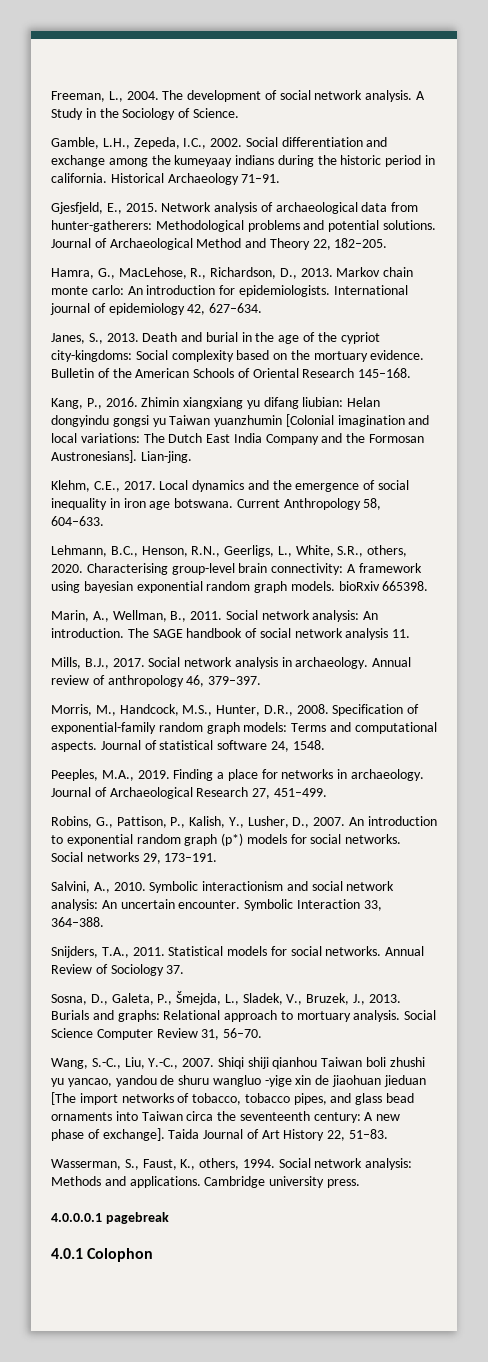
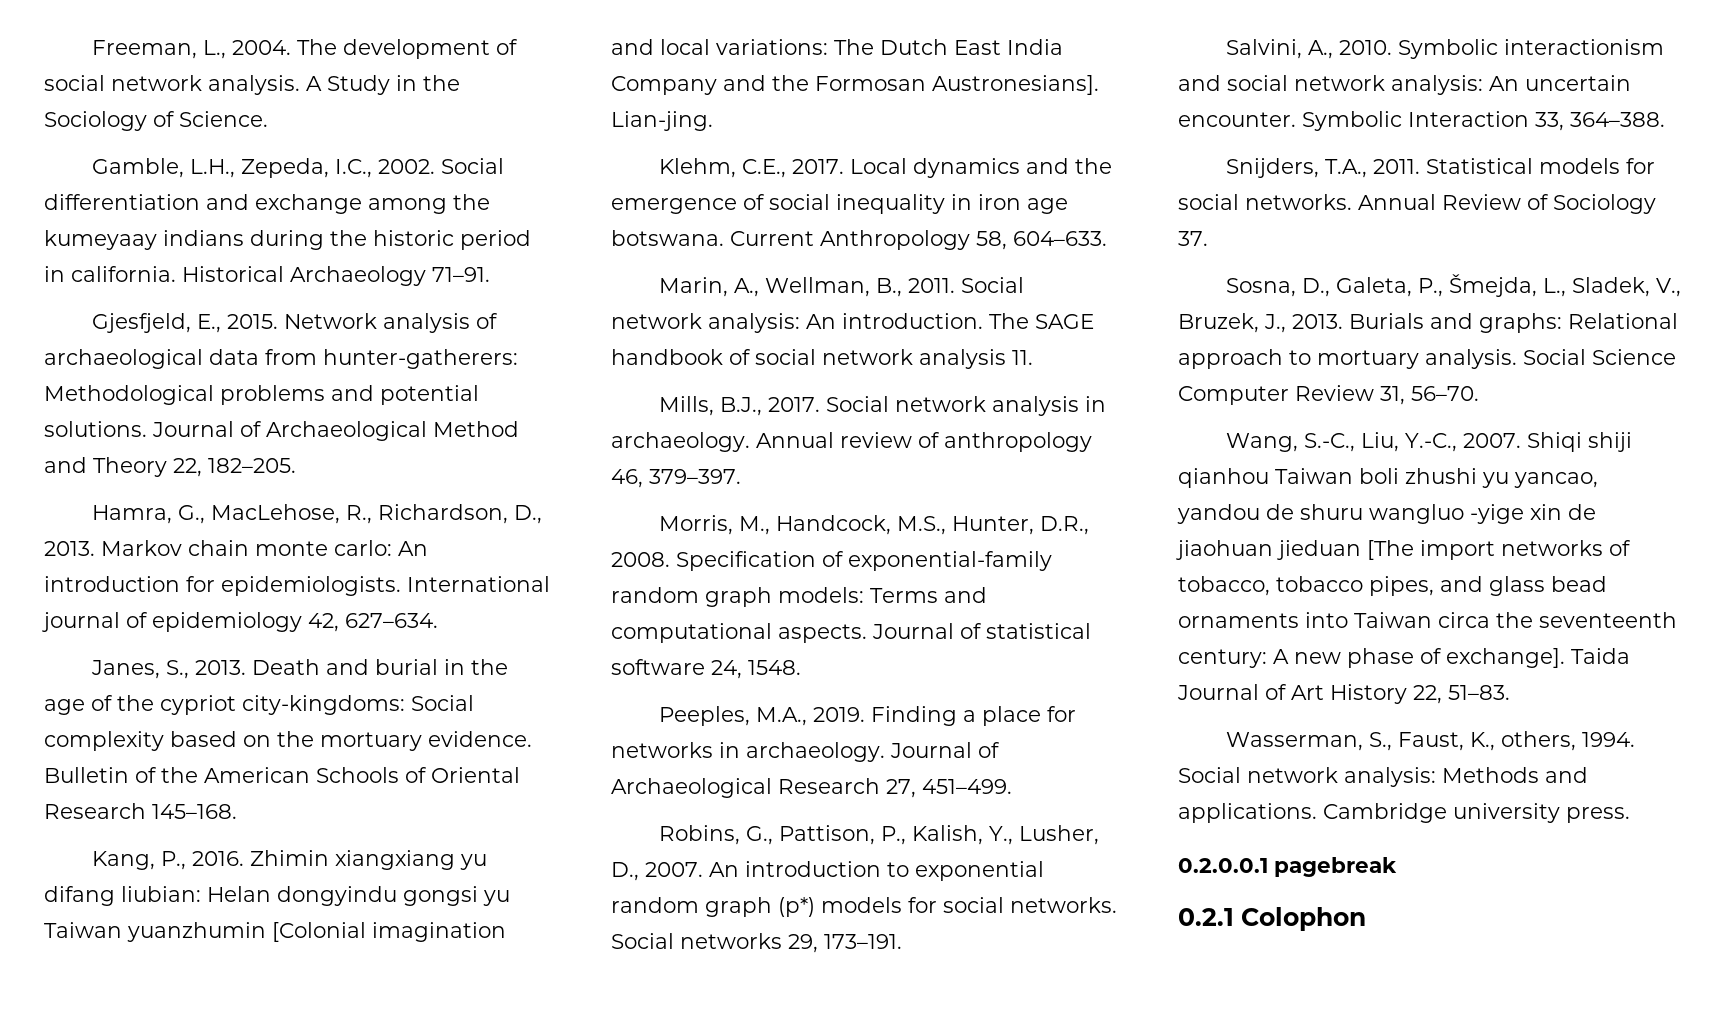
- Lehmann, B.C., Henson, R.N., Geerligs, L., White, S.R., others, 2020. Characterising group-level brain connectivity: A framework using bayesian exponential random graph models. bioRxiv 665398.
- 4.0.0.0.1 pagebreak
+ 0.2.0.0.1 pagebreak
- 4.0.1 Colophon
+ 0.2.1 Colophon

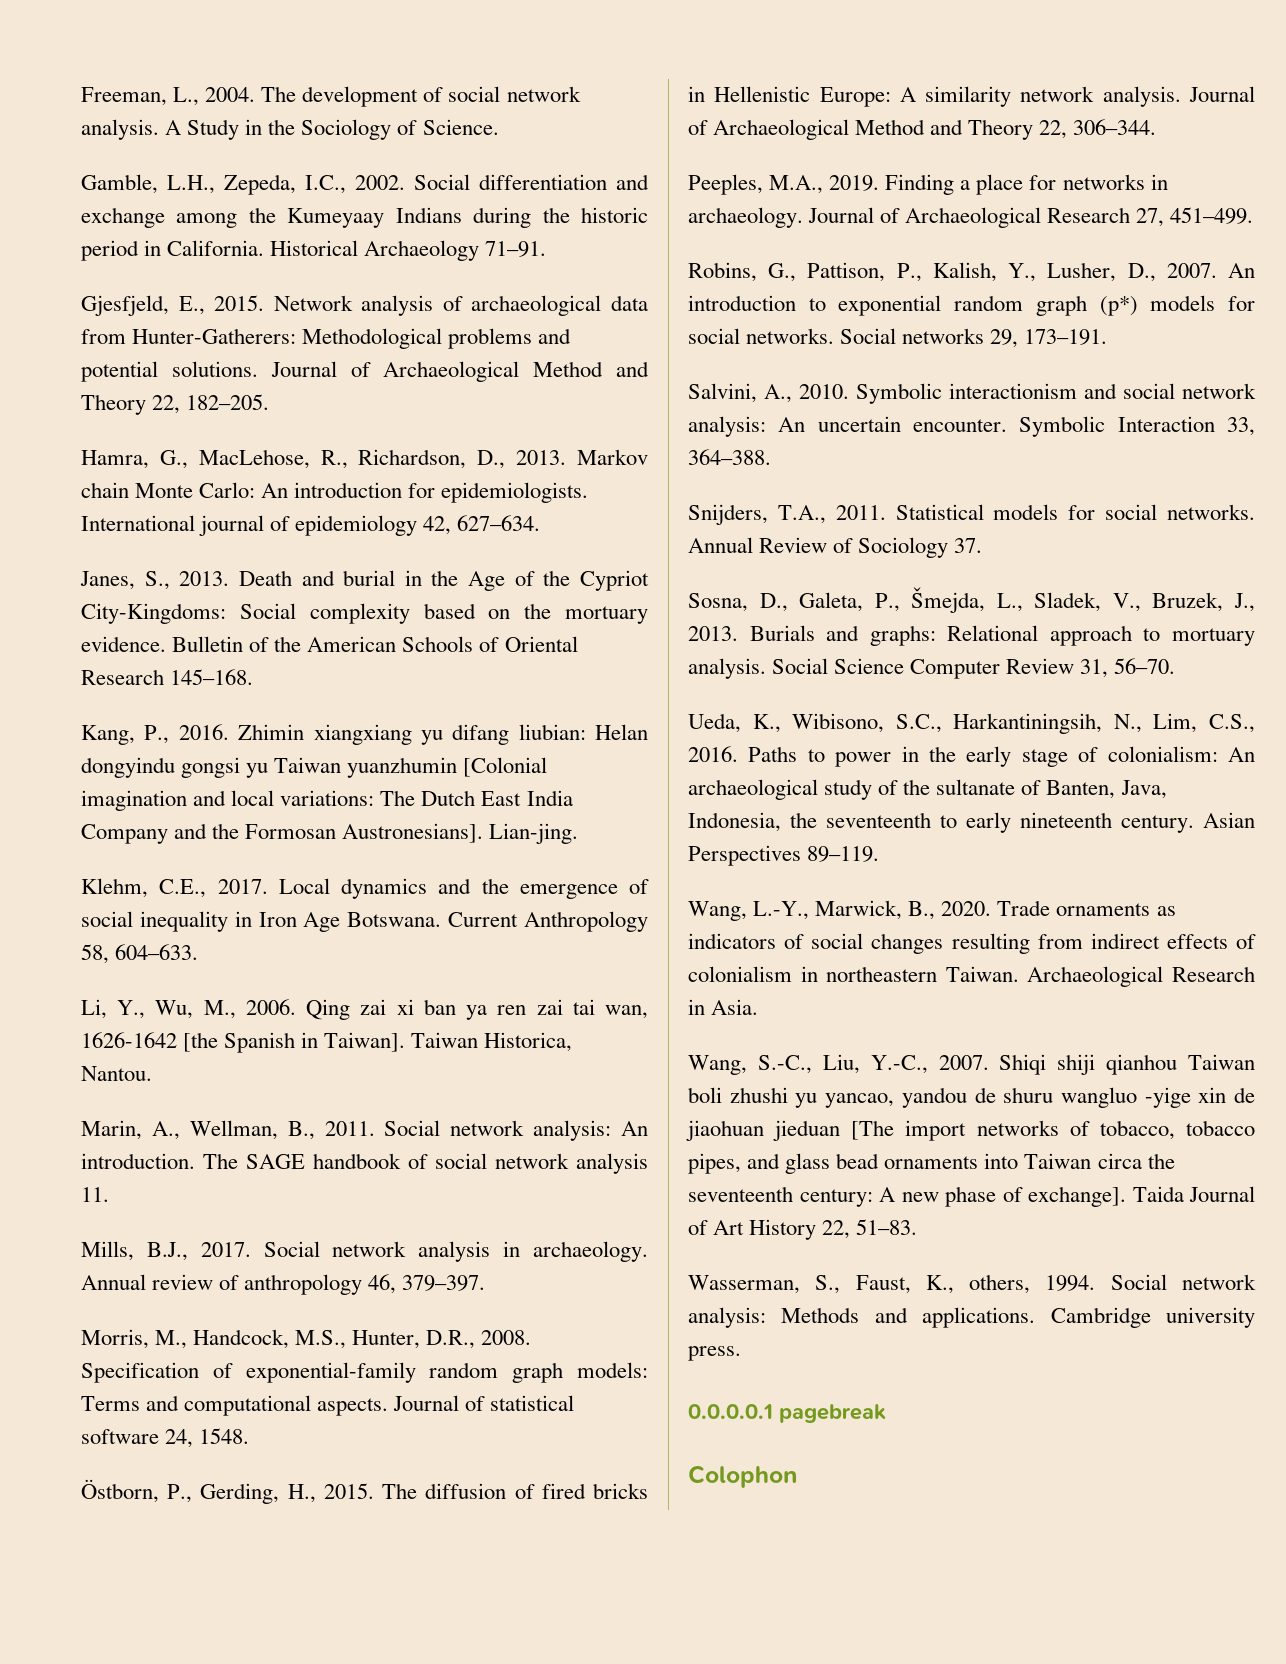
- Social differentiation and exchange among the kumeyaay indians during the historic period in california.
+ Social differentiation and exchange among the Kumeyaay Indians during the historic period in California.
- Network analysis of archaeological data from hunter-gatherers: Methodological problems and potential solutions.
+ Network analysis of archaeological data from Hunter-Gatherers: Methodological problems and potential solutions.
- Markov chain monte carlo: An introduction for epidemiologists.
+ Markov chain Monte Carlo: An introduction for epidemiologists.
- Death and burial in the age of the cypriot city-kingdoms: Social complexity based on the mortuary evidence.
+ Death and burial in the Age of the Cypriot City-Kingdoms: Social complexity based on the mortuary evidence.
- Local dynamics and the emergence of social inequality in iron age botswana.
+ Local dynamics and the emergence of social inequality in Iron Age Botswana.
+ Li, Y., Wu, M., 2006. Qing zai xi ban ya ren zai tai wan, 1626-1642 [the Spanish in Taiwan]. Taiwan Historica, Nantou.
+ Östborn, P., Gerding, H., 2015. The diffusion of fired bricks in Hellenistic Europe: A similarity network analysis. Journal of Archaeological Method and Theory 22, 306–344.
+ Ueda, K., Wibisono, S.C., Harkantiningsih, N., Lim, C.S., 2016. Paths to power in the early stage of colonialism: An archaeological study of the sultanate of Banten, Java, Indonesia, the seventeenth to early nineteenth century. Asian Perspectives 89–119.
+ Wang, L.-Y., Marwick, B., 2020. Trade ornaments as indicators of social changes resulting from indirect effects of colonialism in northeastern Taiwan. Archaeological Research in Asia.
- 0.2.0.0.1 pagebreak
+ 0.0.0.0.1 pagebreak
- 0.2.1 Colophon
+ Colophon

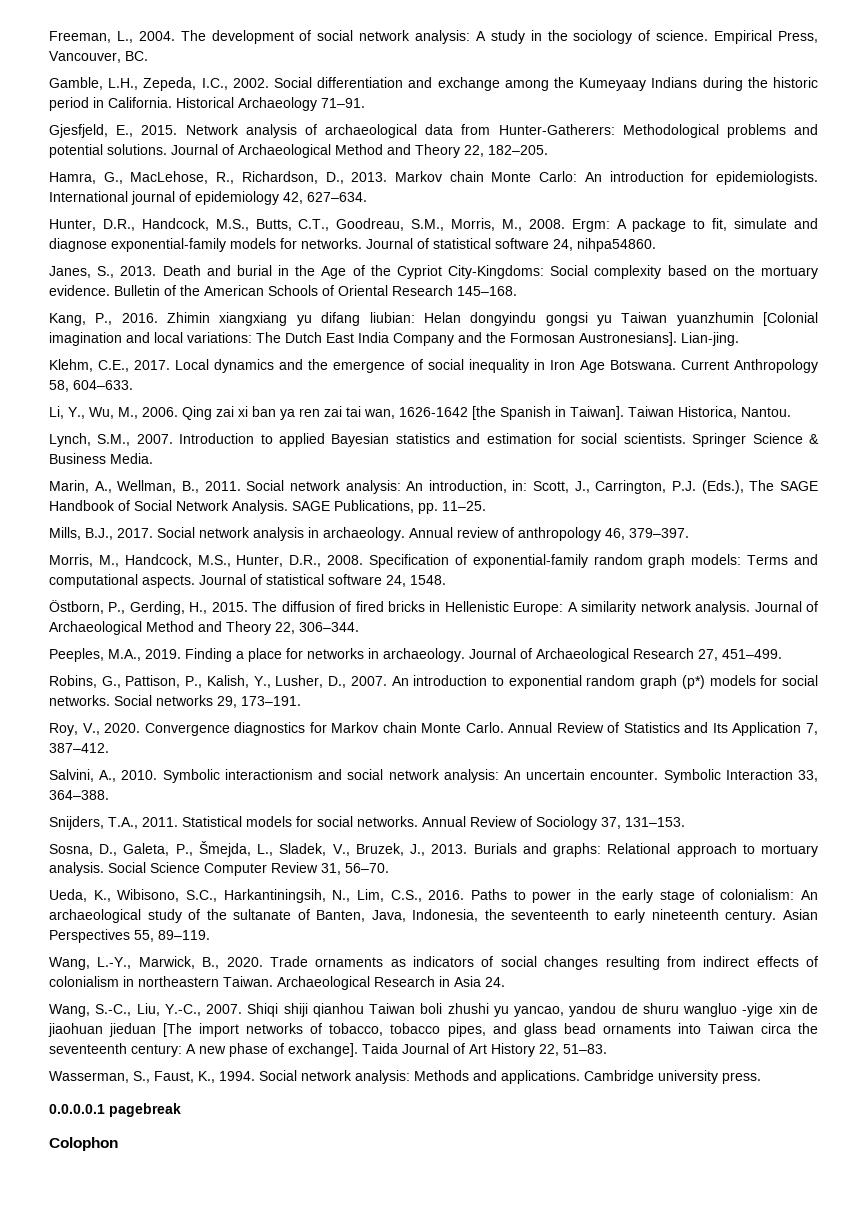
- The development of social network analysis. A Study in the Sociology of Science.
+ The development of social network analysis: A study in the sociology of science. Empirical Press, Vancouver, BC.
+ Hunter, D.R., Handcock, M.S., Butts, C.T., Goodreau, S.M., Morris, M., 2008. Ergm: A package to fit, simulate and diagnose exponential-family models for networks. Journal of statistical software 24, nihpa54860.
+ Lynch, S.M., 2007. Introduction to applied Bayesian statistics and estimation for social scientists. Springer Science & Business Media.
- Social network analysis: An introduction. The SAGE handbook of social network analysis 11.
+ Social network analysis: An introduction, in: Scott, J., Carrington, P.J. (Eds.), The SAGE Handbook of Social Network Analysis. SAGE Publications, pp. 11–25.
+ Roy, V., 2020. Convergence diagnostics for Markov chain Monte Carlo. Annual Review of Statistics and Its Application 7, 387–412.
- Annual Review of Sociology 37.
+ Annual Review of Sociology 37, 131–153.
- Asian Perspectives 89–119.
+ Asian Perspectives 55, 89–119.
- Archaeological Research in Asia.
+ Archaeological Research in Asia 24.
- Wasserman, S., Faust, K., others, 1994.
+ Wasserman, S., Faust, K., 1994.

